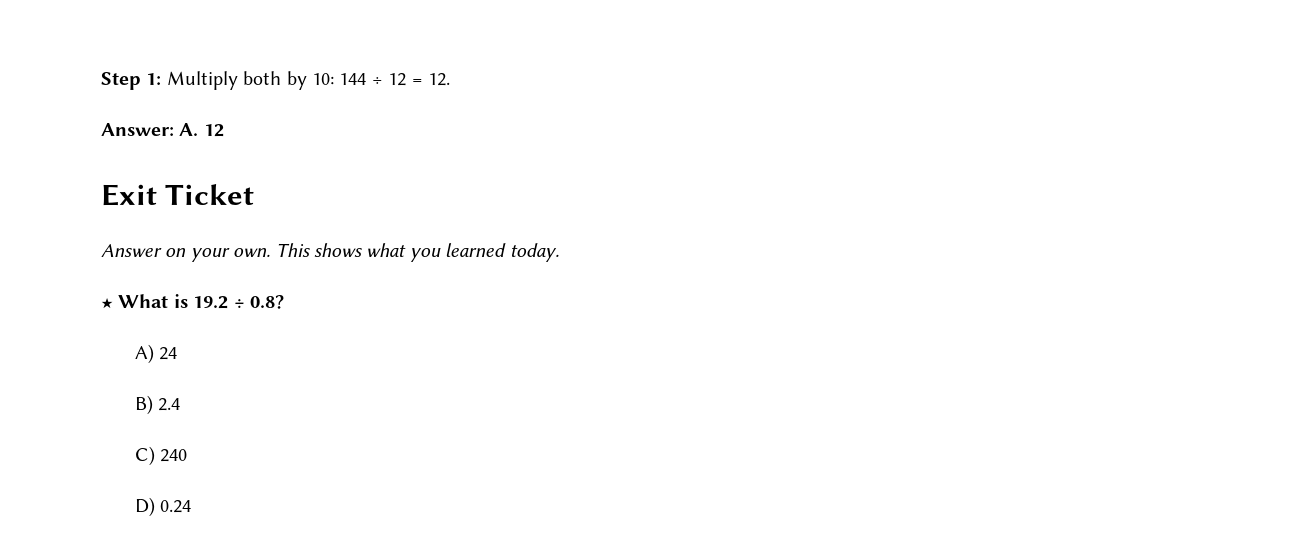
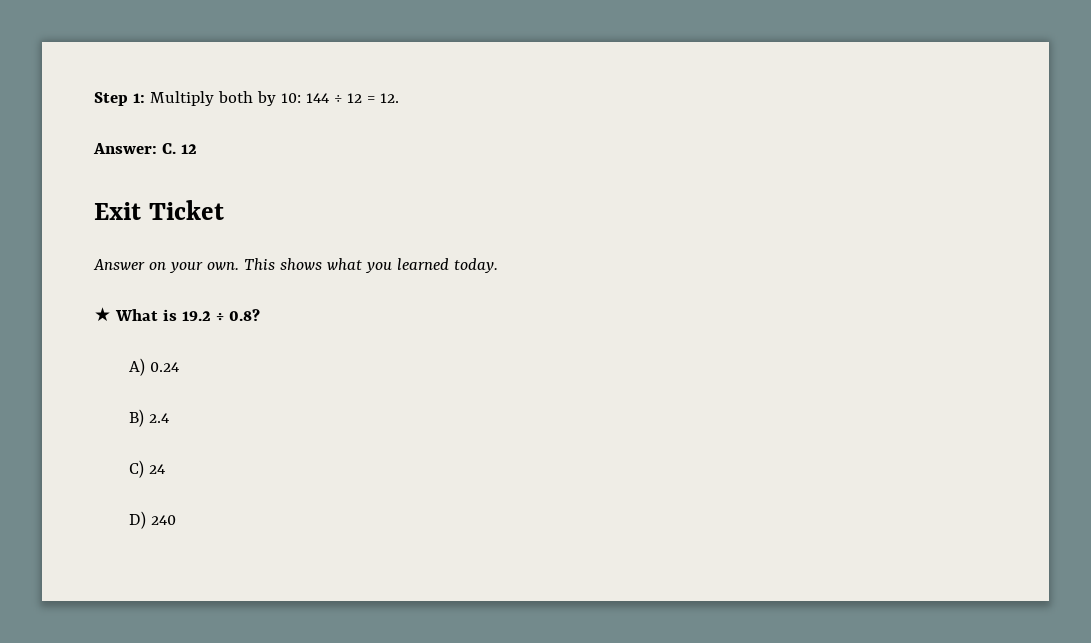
- Answer: A. 12
+ Answer: C. 12
- A) 24
+ A) 0.24
- C) 240
+ C) 24
- D) 0.24
+ D) 240

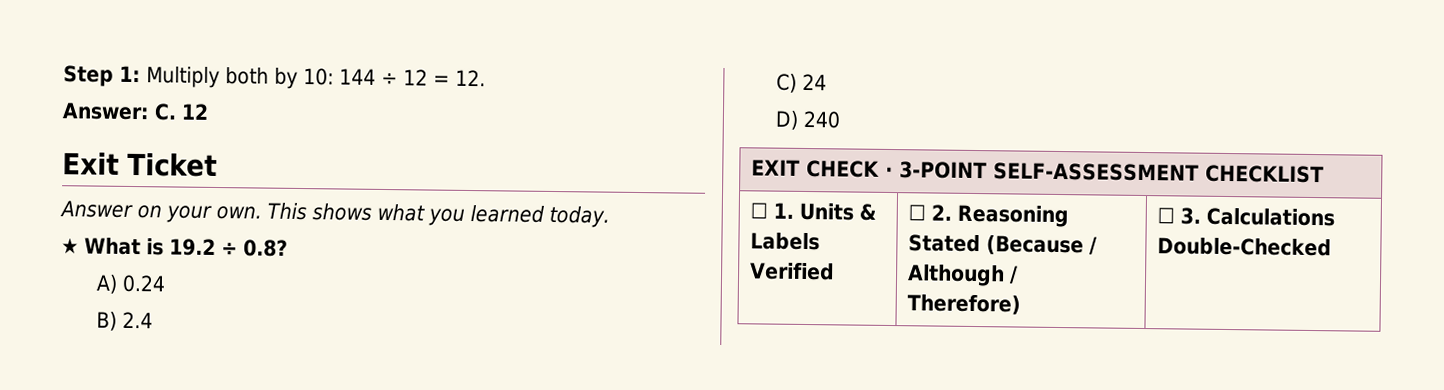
+ EXIT CHECK · 3-POINT SELF-ASSESSMENT CHECKLIST
+ ☐ 1. Units & Labels Verified | ☐ 2. Reasoning Stated (Because / Although / Therefore) | ☐ 3. Calculations Double-Checked

